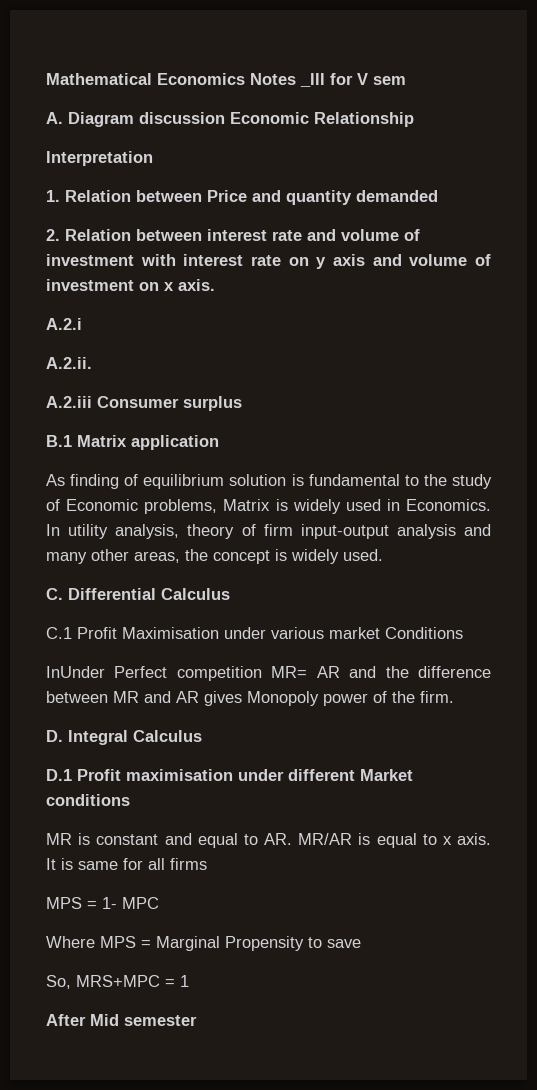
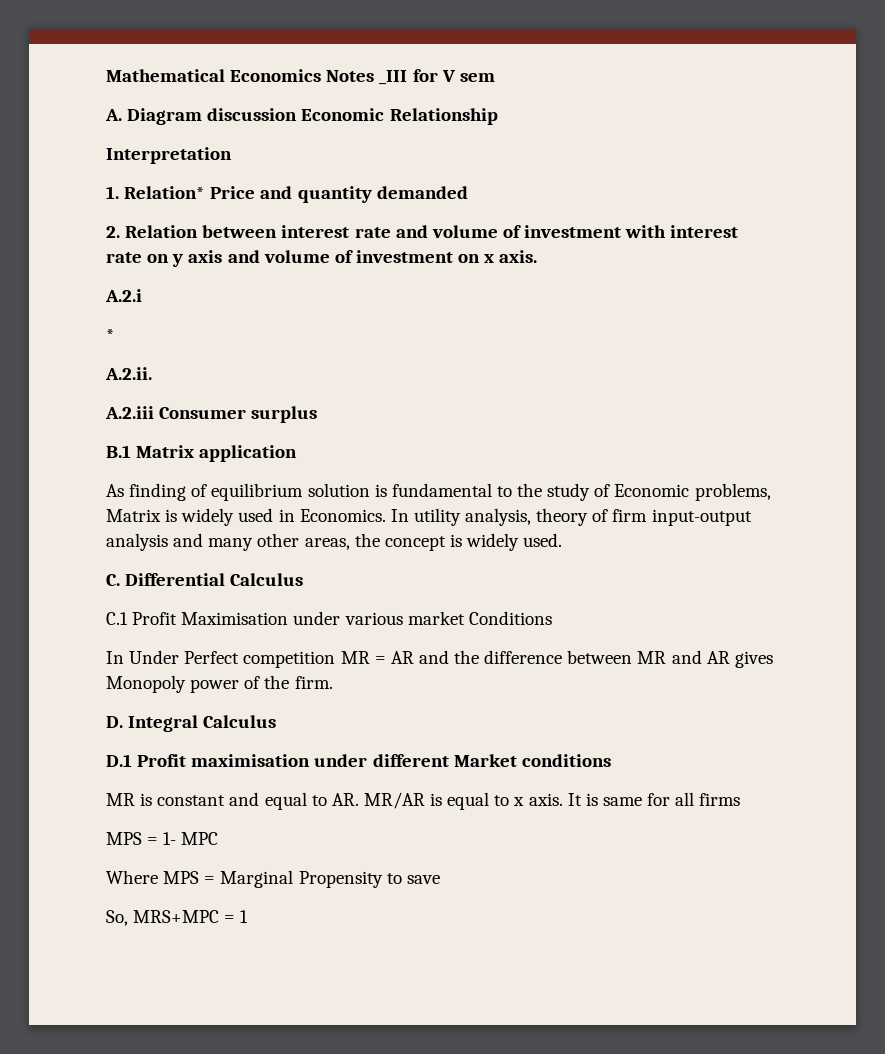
- 1. Relation between Price and quantity demanded
+ 1. Relation* Price and quantity demanded
+ *
- InUnder Perfect competition MR= AR and the difference between MR and AR gives Monopoly power of the firm.
+ In Under Perfect competition MR = AR and the difference between MR and AR gives Monopoly power of the firm.
- After Mid semester

